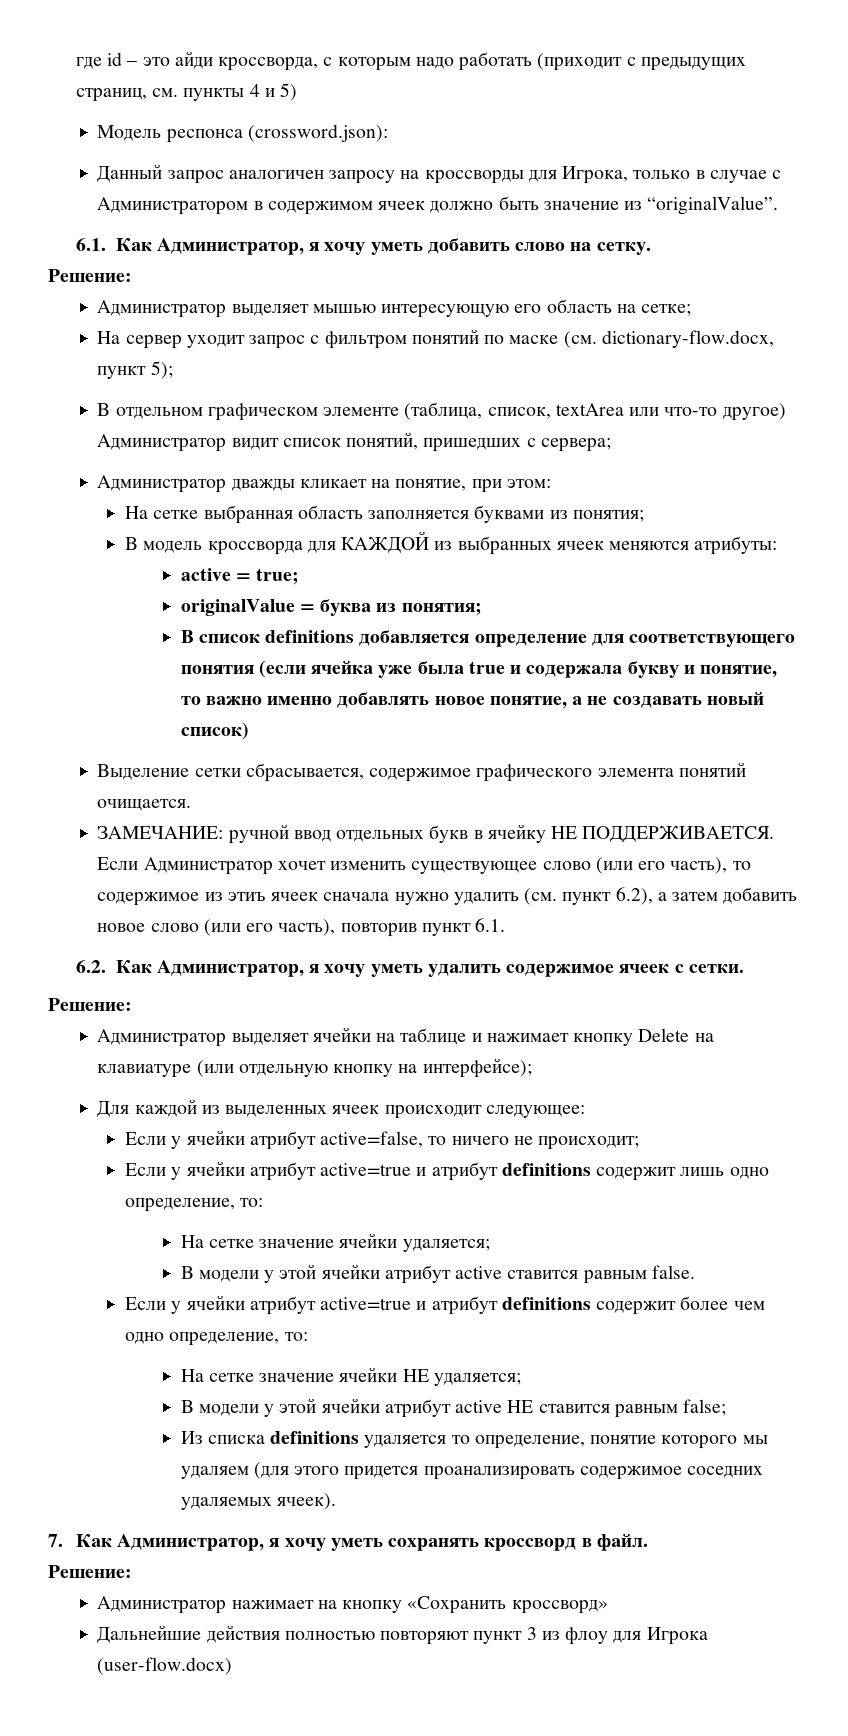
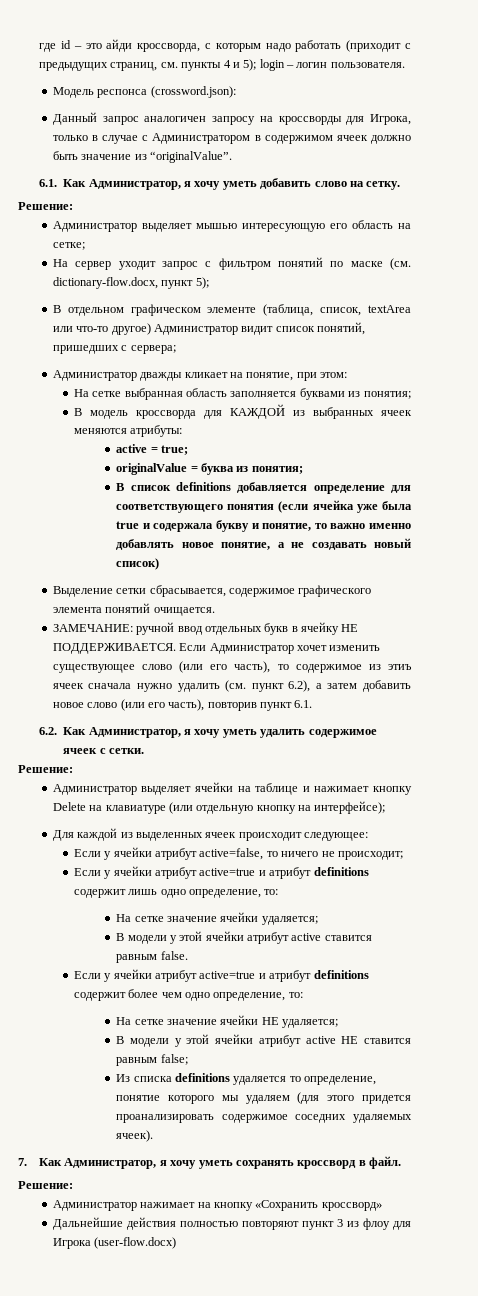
- где id – это айди кроссворда, с которым надо работать (приходит с предыдущих страниц, см. пункты 4 и 5)
+ где id – это айди кроссворда, с которым надо работать (приходит с предыдущих страниц, см. пункты 4 и 5); login – логин пользователя.

